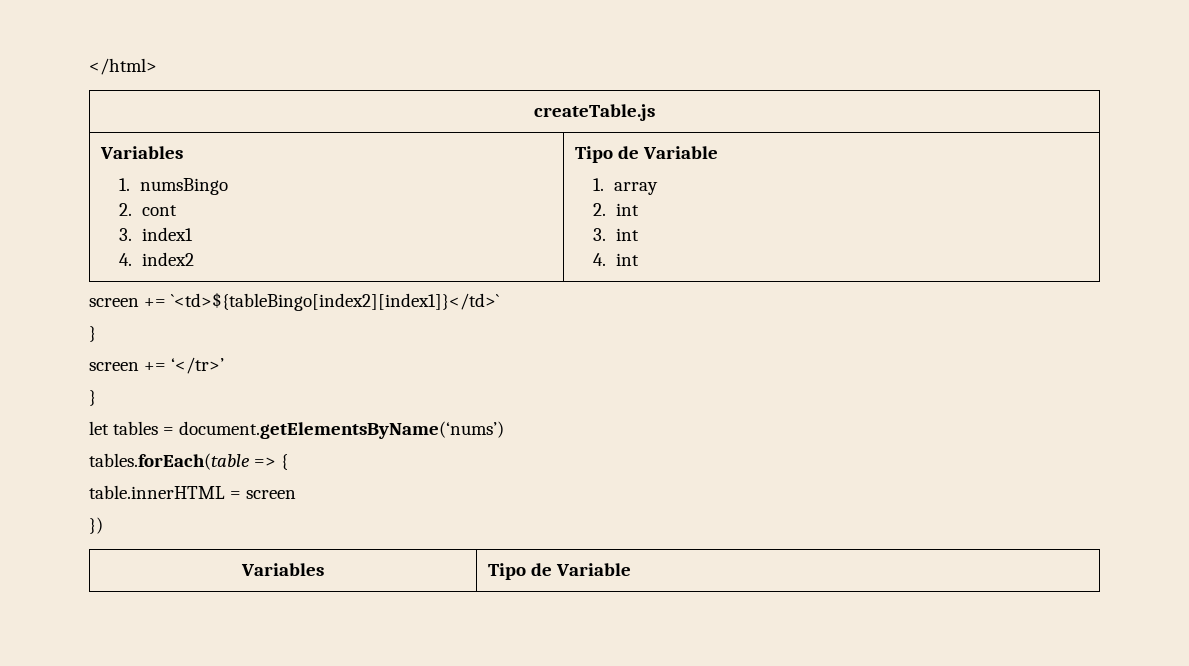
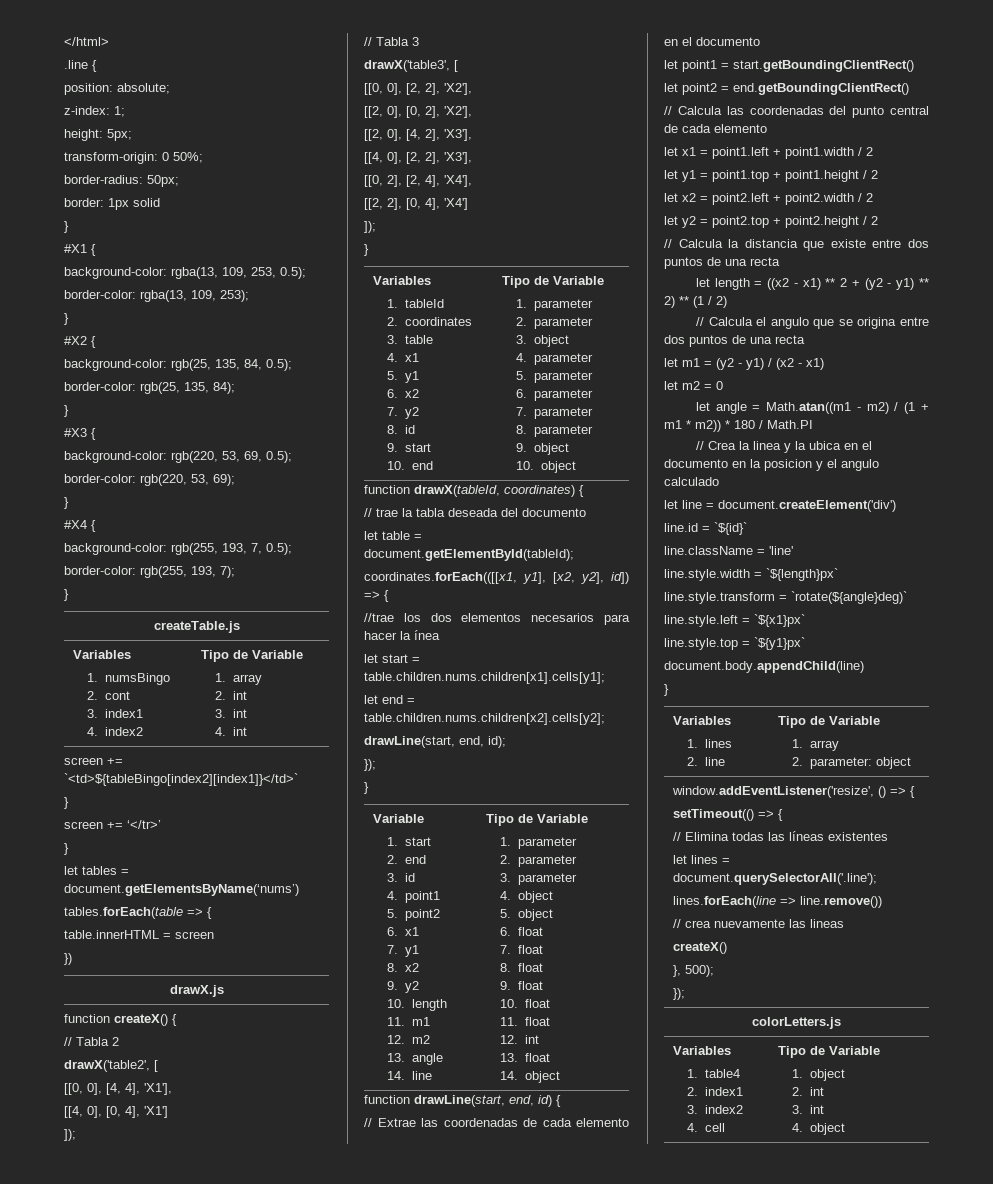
+ .line {
+ position: absolute;
+ z-index: 1;
+ height: 5px;
+ transform-origin: 0 50%;
+ border-radius: 50px;
+ border: 1px solid
+ }
+ #X1 {
+ background-color: rgba(13, 109, 253, 0.5);
+ border-color: rgba(13, 109, 253);
+ }
+ #X2 {
+ background-color: rgb(25, 135, 84, 0.5);
+ border-color: rgb(25, 135, 84);
+ }
+ #X3 {
+ background-color: rgb(220, 53, 69, 0.5);
+ border-color: rgb(220, 53, 69);
+ }
+ #X4 {
+ background-color: rgb(255, 193, 7, 0.5);
+ border-color: rgb(255, 193, 7);
+ }
- Variables | Tipo de Variable
+ drawX.js
+ function createX() {
+ // Tabla 2
+ drawX('table2', [
+ [[0, 0], [4, 4], 'X1'],
+ [[4, 0], [0, 4], 'X1']
+ ]);
+ // Tabla 3
+ drawX('table3', [
+ [[0, 0], [2, 2], 'X2'],
+ [[2, 0], [0, 2], 'X2'],
+ [[2, 0], [4, 2], 'X3'],
+ [[4, 0], [2, 2], 'X3'],
+ [[0, 2], [2, 4], 'X4'],
+ [[2, 2], [0, 4], 'X4']
+ ]);
+ }
+ Variables
+ 1. tableId
+ 2. coordinates
+ 3. table
+ 4. x1
+ 5. y1
+ 6. x2
+ 7. y2
+ 8. id
+ 9. start
+ 10. end | Tipo de Variable
+ 1. parameter
+ 2. parameter
+ 3. object
+ 4. parameter
+ 5. parameter
+ 6. parameter
+ 7. parameter
+ 8. parameter
+ 9. object
+ 10. object
+ function drawX(tableId, coordinates) {
+ // trae la tabla deseada del documento
+ let table = document.getElementById(tableId);
+ coordinates.forEach(([[x1, y1], [x2, y2], id]) => {
+ //trae los dos elementos necesarios para hacer la ínea
+ let start = table.children.nums.children[x1].cells[y1];
+ let end = table.children.nums.children[x2].cells[y2];
+ drawLine(start, end, id);
+ });
+ }
+ Variable
+ 1. start
+ 2. end
+ 3. id
+ 4. point1
+ 5. point2
+ 6. x1
+ 7. y1
+ 8. x2
+ 9. y2
+ 10. length
+ 11. m1
+ 12. m2
+ 13. angle
+ 14. line | Tipo de Variable
+ 1. parameter
+ 2. parameter
+ 3. parameter
+ 4. object
+ 5. object
+ 6. float
+ 7. float
+ 8. float
+ 9. float
+ 10. float
+ 11. float
+ 12. int
+ 13. float
+ 14. object
+ function drawLine(start, end, id) {
+ // Extrae las coordenadas de cada elemento en el documento
+ let point1 = start.getBoundingClientRect()
+ let point2 = end.getBoundingClientRect()
+ // Calcula las coordenadas del punto central de cada elemento
+ let x1 = point1.left + point1.width / 2
+ let y1 = point1.top + point1.height / 2
+ let x2 = point2.left + point2.width / 2
+ let y2 = point2.top + point2.height / 2
+ // Calcula la distancia que existe entre dos puntos de una recta
+ let length = ((x2 - x1) ** 2 + (y2 - y1) ** 2) ** (1 / 2)
+ // Calcula el angulo que se origina entre dos puntos de una recta
+ let m1 = (y2 - y1) / (x2 - x1)
+ let m2 = 0
+ let angle = Math.atan((m1 - m2) / (1 + m1 * m2)) * 180 / Math.PI
+ // Crea la linea y la ubica en el documento en la posicion y el angulo calculado
+ let line = document.createElement('div')
+ line.id = `${id}`
+ line.className = 'line'
+ line.style.width = `${length}px`
+ line.style.transform = `rotate(${angle}deg)`
+ line.style.left = `${x1}px`
+ line.style.top = `${y1}px`
+ document.body.appendChild(line)
+ }
+ Variables
+ 1. lines
+ 2. line | Tipo de Variable
+ 1. array
+ 2. parameter: object
+ window.addEventListener('resize', () => {
+ setTimeout(() => {
+ // Elimina todas las líneas existentes
+ let lines = document.querySelectorAll('.line');
+ lines.forEach(line => line.remove())
+ // crea nuevamente las lineas
+ createX()
+ }, 500);
+ });
+ colorLetters.js
+ Variables
+ 1. table4
+ 2. index1
+ 3. index2
+ 4. cell | Tipo de Variable
+ 1. object
+ 2. int
+ 3. int
+ 4. object

